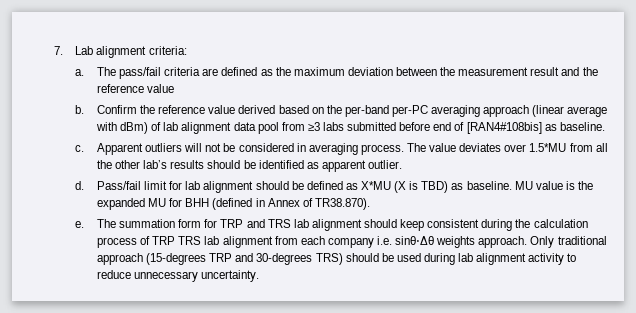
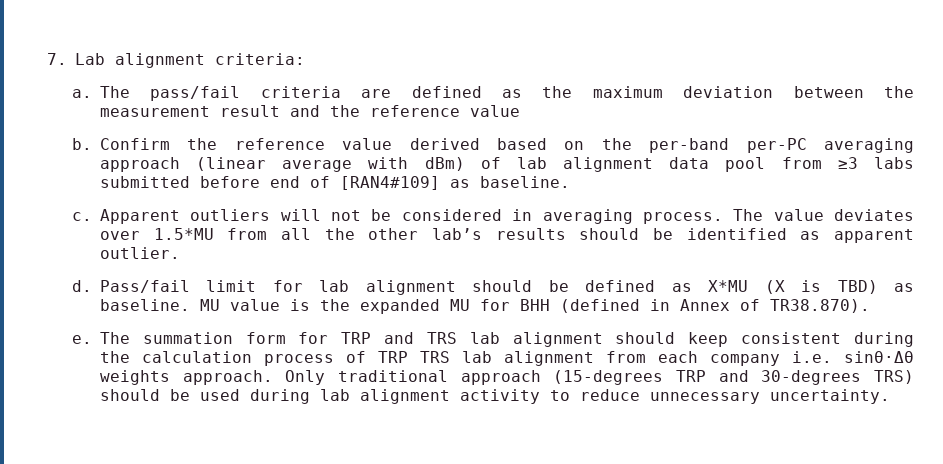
- Confirm the reference value derived based on the per-band per-PC averaging approach (linear average with dBm) of lab alignment data pool from ≥3 labs submitted before end of [RAN4#108bis] as baseline.
+ Confirm the reference value derived based on the per-band per-PC averaging approach (linear average with dBm) of lab alignment data pool from ≥3 labs submitted before end of [RAN4#109] as baseline.

